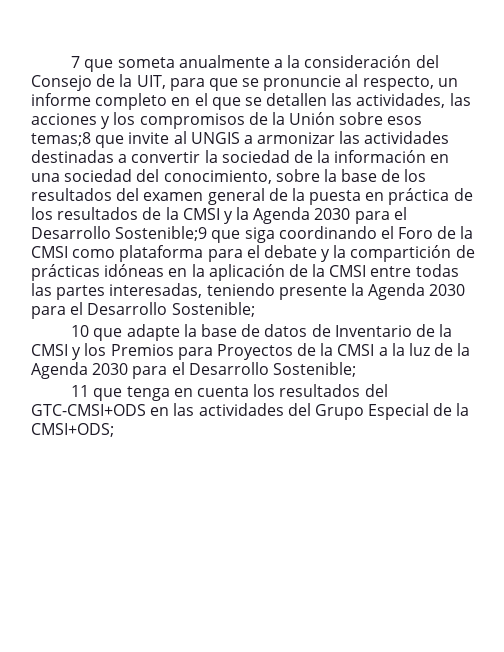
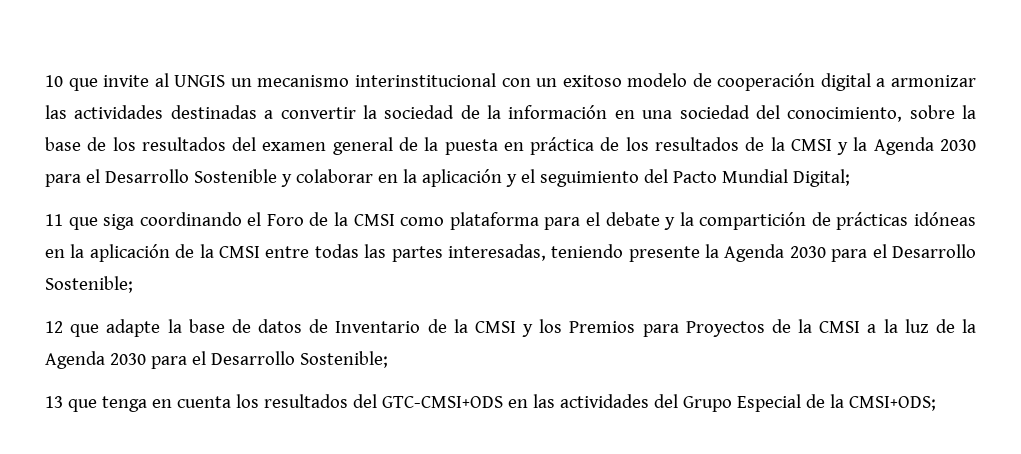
- 7 que someta anualmente a la consideración del Consejo de la UIT, para que se pronuncie al respecto, un informe completo en el que se detallen las actividades, las acciones y los compromisos de la Unión sobre esos temas;8 que invite al UNGIS a armonizar las actividades destinadas a convertir la sociedad de la información en una sociedad del conocimiento, sobre la base de los resultados del examen general de la puesta en práctica de los resultados de la CMSI y la Agenda 2030 para el Desarrollo Sostenible;9 que siga coordinando el Foro de la CMSI como plataforma para el debate y la compartición de prácticas idóneas en la aplicación de la CMSI entre todas las partes interesadas, teniendo presente la Agenda 2030 para el Desarrollo Sostenible;
+ 10 que invite al UNGIS un mecanismo interinstitucional con un exitoso modelo de cooperación digital a armonizar las actividades destinadas a convertir la sociedad de la información en una sociedad del conocimiento, sobre la base de los resultados del examen general de la puesta en práctica de los resultados de la CMSI y la Agenda 2030 para el Desarrollo Sostenible y colaborar en la aplicación y el seguimiento del Pacto Mundial Digital;
+ 11 que siga coordinando el Foro de la CMSI como plataforma para el debate y la compartición de prácticas idóneas en la aplicación de la CMSI entre todas las partes interesadas, teniendo presente la Agenda 2030 para el Desarrollo Sostenible;
- 10 que adapte la base de datos de Inventario de la CMSI y los Premios para Proyectos de la CMSI a la luz de la Agenda 2030 para el Desarrollo Sostenible;
+ 12 que adapte la base de datos de Inventario de la CMSI y los Premios para Proyectos de la CMSI a la luz de la Agenda 2030 para el Desarrollo Sostenible;
- 11 que tenga en cuenta los resultados del GTC-CMSI+ODS en las actividades del Grupo Especial de la CMSI+ODS;
+ 13 que tenga en cuenta los resultados del GTC-CMSI+ODS en las actividades del Grupo Especial de la CMSI+ODS;

